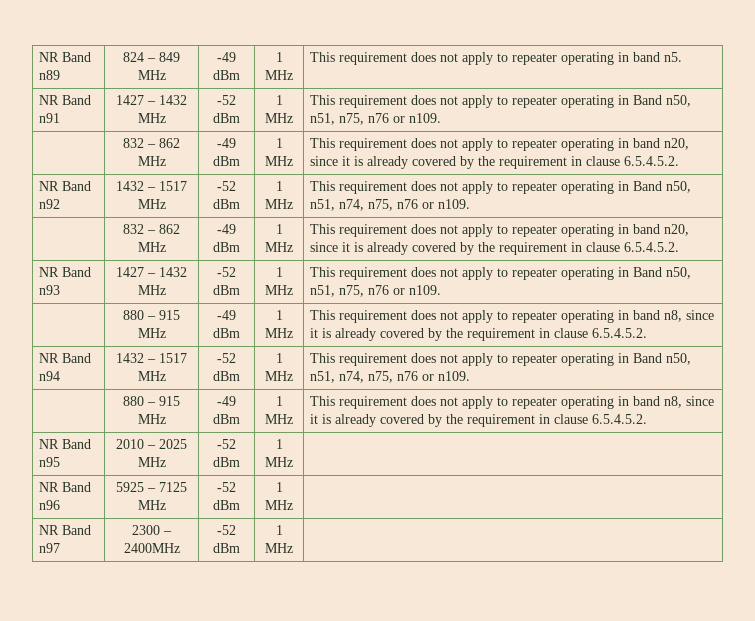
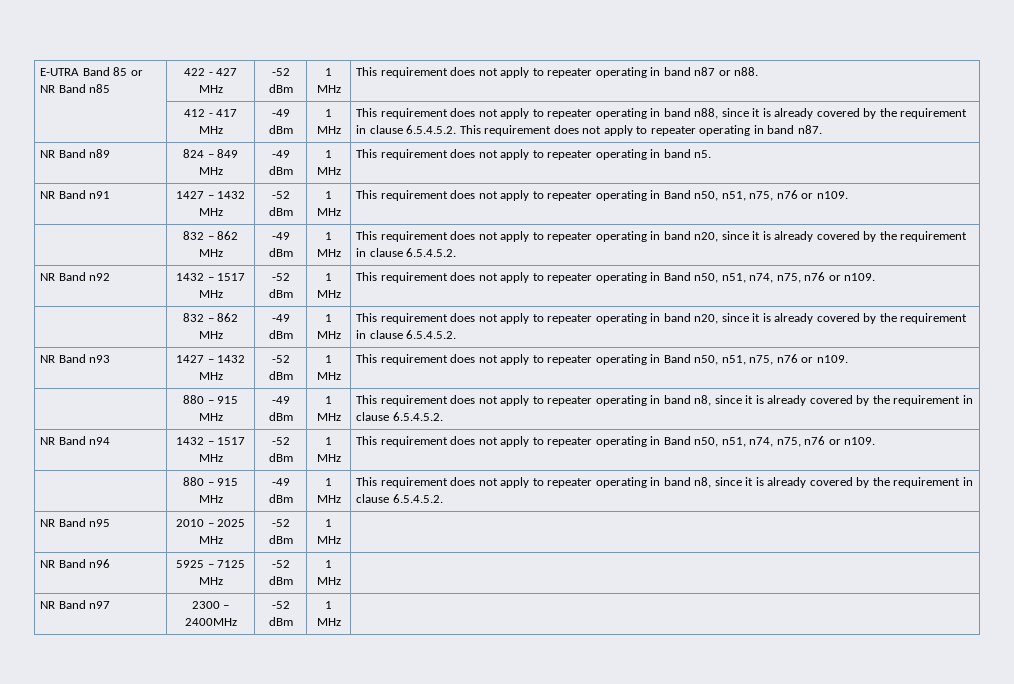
+ E-UTRA Band 85 or NR Band n85 | 422 - 427 MHz | -52 dBm | 1 MHz | This requirement does not apply to repeater operating in band n87 or n88.
+ | 412 - 417 MHz | -49 dBm | 1 MHz | This requirement does not apply to repeater operating in band n88, since it is already covered by the requirement in clause 6.5.4.5.2. This requirement does not apply to repeater operating in band n87.

